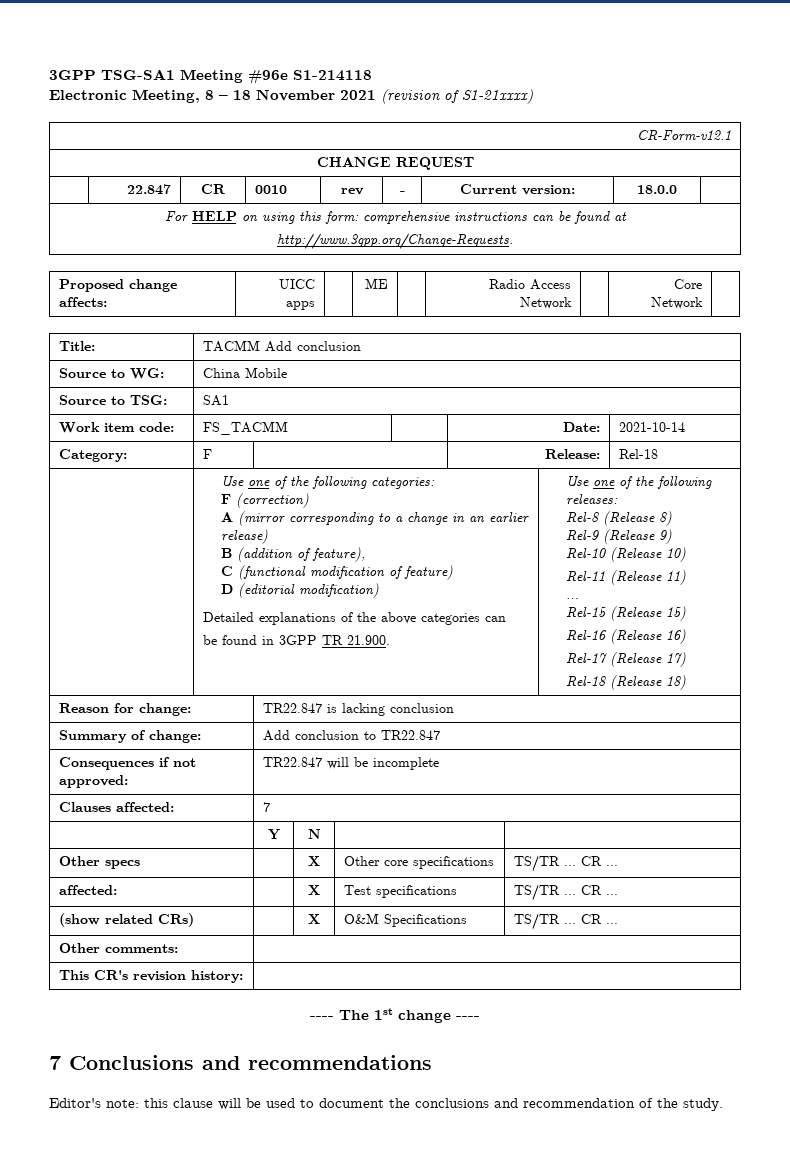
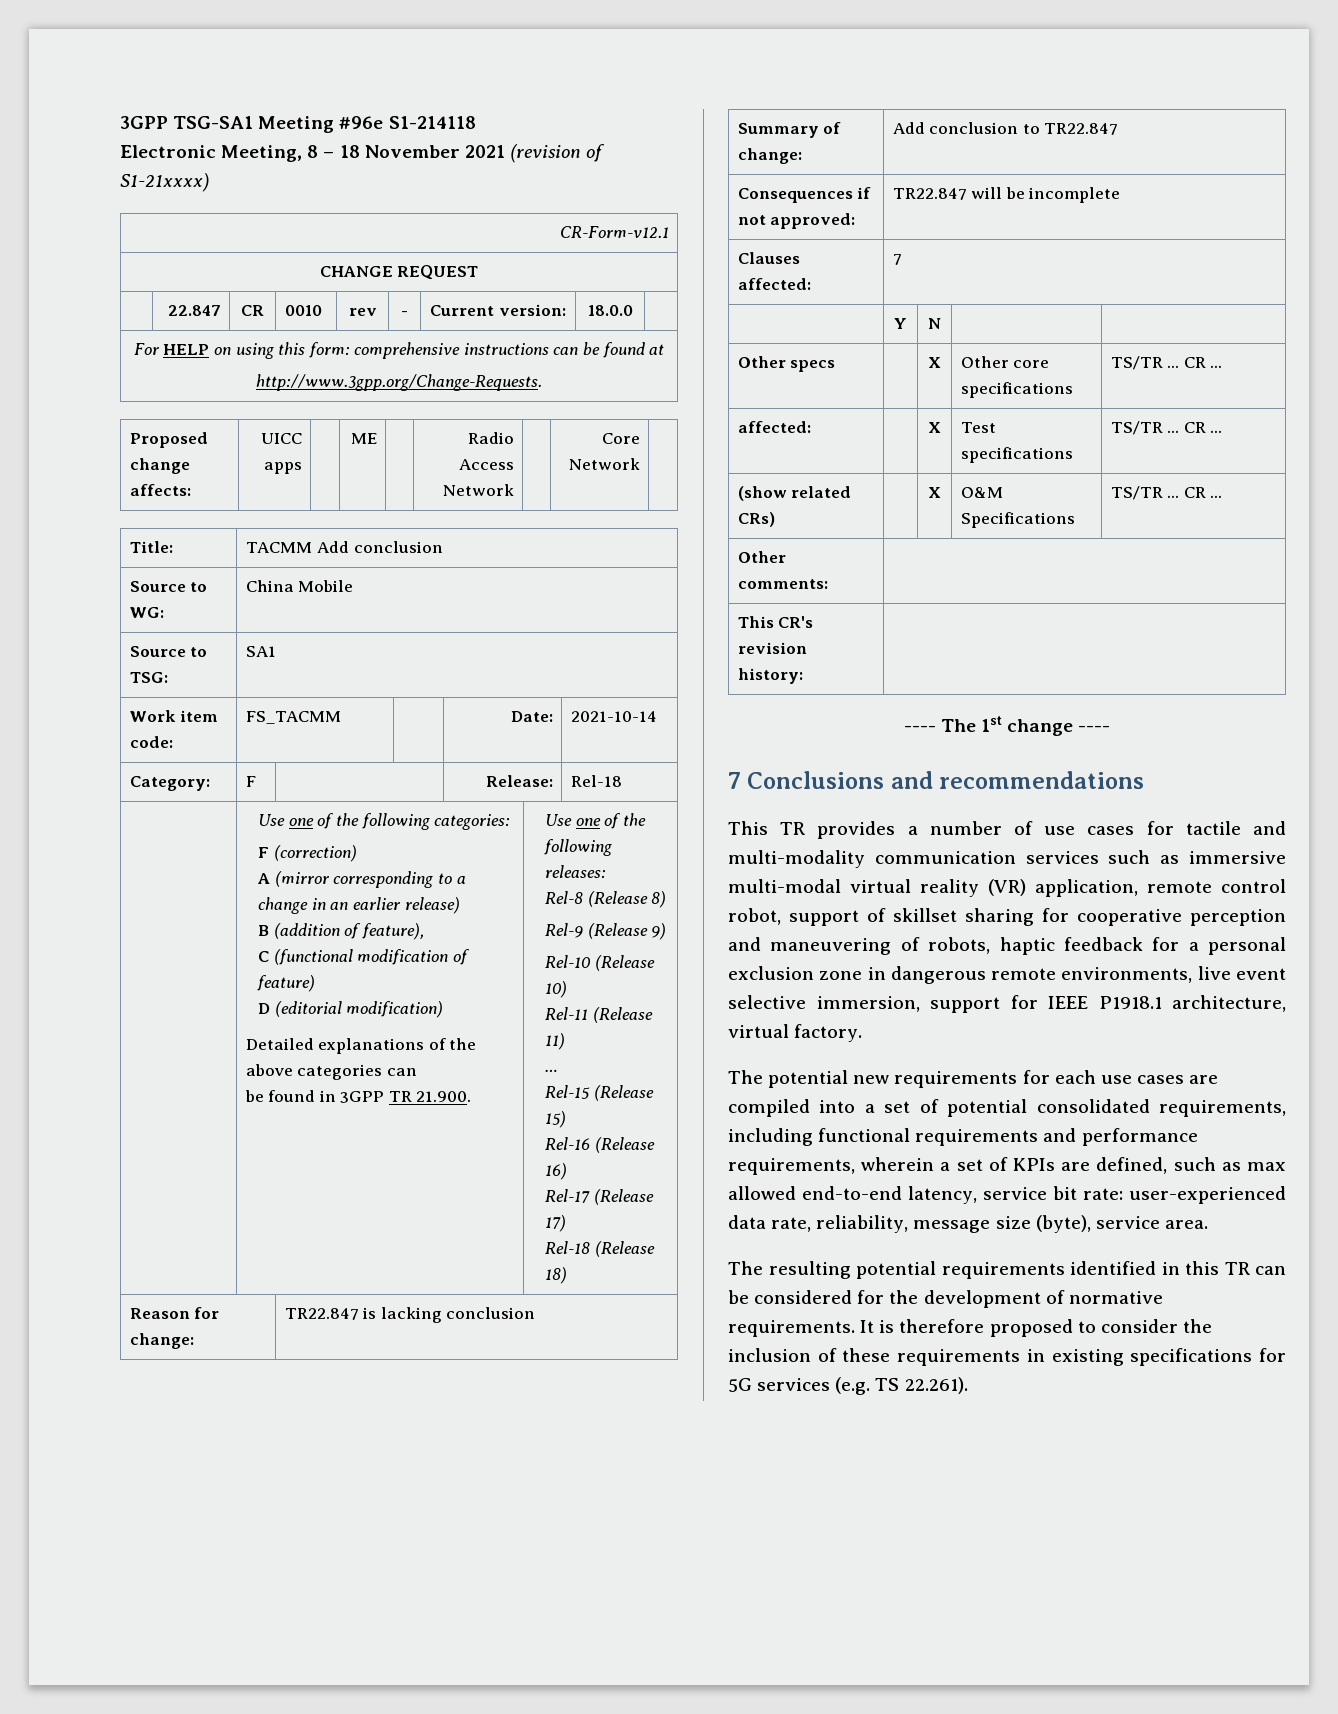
- Editor's note: this clause will be used to document the conclusions and recommendation of the study.
+ This TR provides a number of use cases for tactile and multi-modality communication services such as immersive multi-modal virtual reality (VR) application, remote control robot, support of skillset sharing for cooperative perception and maneuvering of robots, haptic feedback for a personal exclusion zone in dangerous remote environments, live event selective immersion, support for IEEE P1918.1 architecture, virtual factory.
+ The potential new requirements for each use cases are compiled into a set of potential consolidated requirements, including functional requirements and performance requirements, wherein a set of KPIs are defined, such as max allowed end-to-end latency, service bit rate: user-experienced data rate, reliability, message size (byte), service area.
+ The resulting potential requirements identified in this TR can be considered for the development of normative requirements. It is therefore proposed to consider the inclusion of these requirements in existing specifications for 5G services (e.g. TS 22.261).

